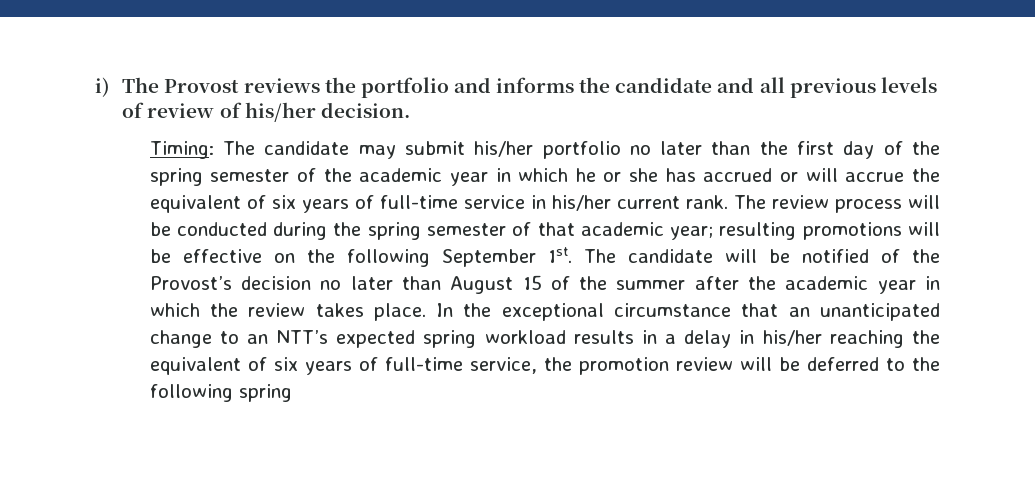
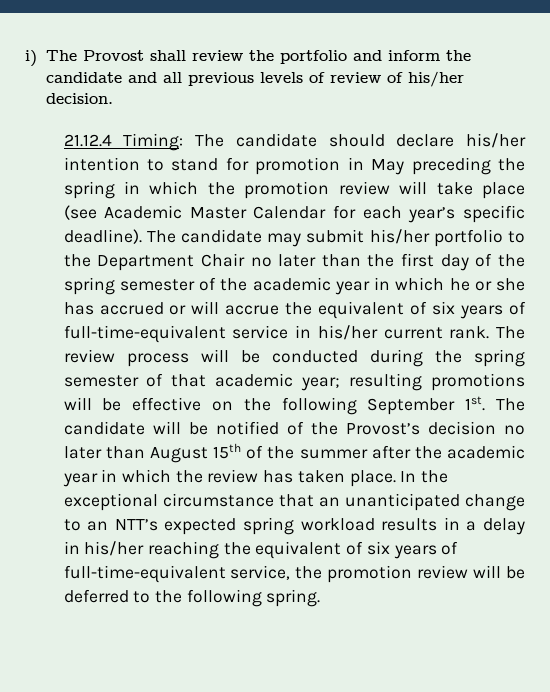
- i) The Provost reviews the portfolio and informs the candidate and all previous levels of review of his/her decision.
+ i) The Provost shall review the portfolio and inform the candidate and all previous levels of review of his/her decision.
- Timing: The candidate may submit his/her portfolio no later than the first day of the spring semester of the academic year in which he or she has accrued or will accrue the equivalent of six years of full-time service in his/her current rank.
+ 21.12.4 Timing: The candidate should declare his/her intention to stand for promotion in May preceding the spring in which the promotion review will take place (see Academic Master Calendar for each year’s specific deadline). The candidate may submit his/her portfolio to the Department Chair no later than the first day of the spring semester of the academic year in which he or she has accrued or will accrue the equivalent of six years of full-time-equivalent service in his/her current rank.
- The candidate will be notified of the Provost’s decision no later than August 15 of the summer after the academic year in which the review takes place.
+ The candidate will be notified of the Provost’s decision no later than August 15th of the summer after the academic year in which the review has taken place.
- In the exceptional circumstance that an unanticipated change to an NTT’s expected spring workload results in a delay in his/her reaching the equivalent of six years of full-time service, the promotion review will be deferred to the following spring
+ In the exceptional circumstance that an unanticipated change to an NTT’s expected spring workload results in a delay in his/her reaching the equivalent of six years of full-time-equivalent service, the promotion review will be deferred to the following spring.

